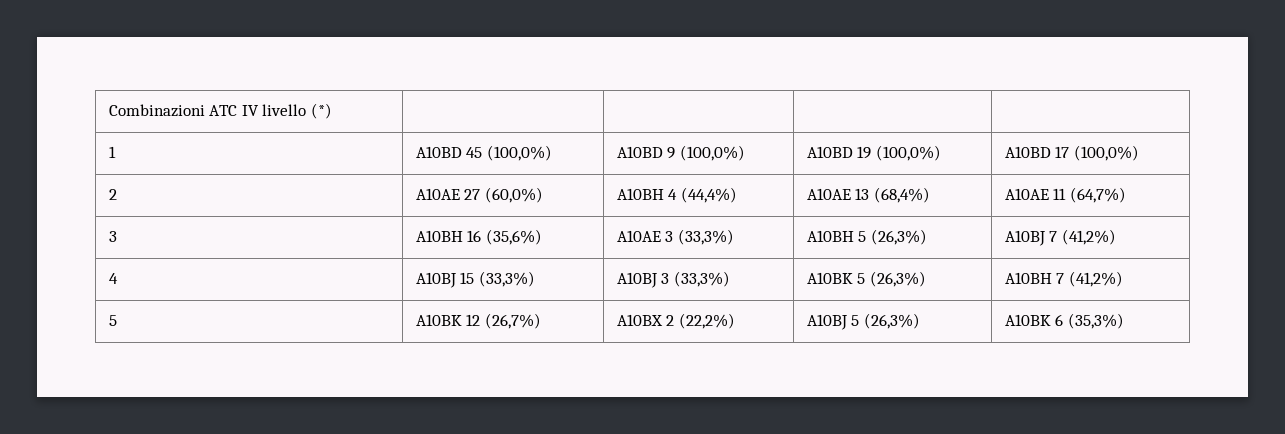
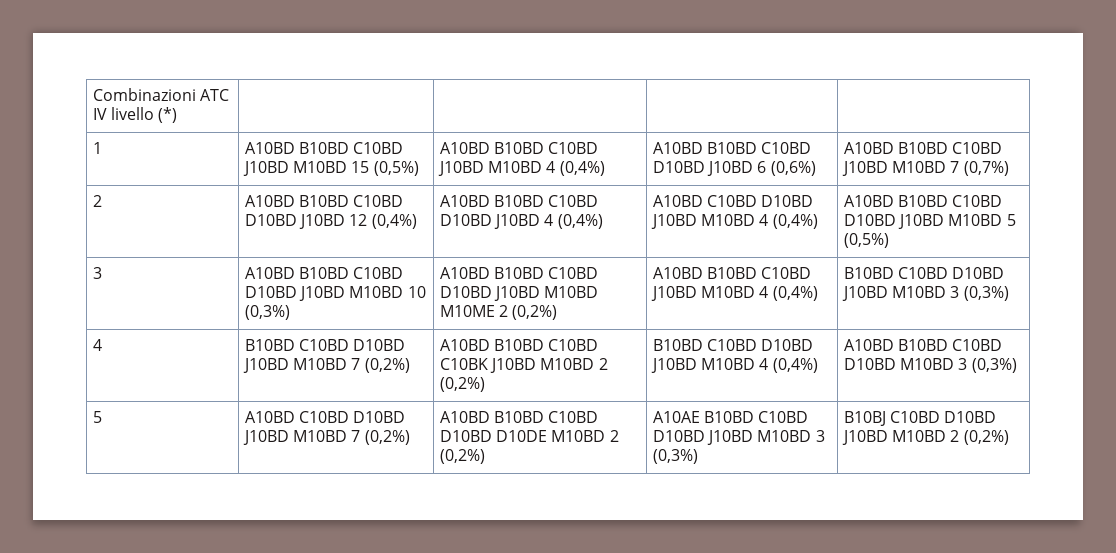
- 1 | A10BD 45 (100,0%) | A10BD 9 (100,0%) | A10BD 19 (100,0%) | A10BD 17 (100,0%)
- 2 | A10AE 27 (60,0%) | A10BH 4 (44,4%) | A10AE 13 (68,4%) | A10AE 11 (64,7%)
- 3 | A10BH 16 (35,6%) | A10AE 3 (33,3%) | A10BH 5 (26,3%) | A10BJ 7 (41,2%)
- 4 | A10BJ 15 (33,3%) | A10BJ 3 (33,3%) | A10BK 5 (26,3%) | A10BH 7 (41,2%)
- 5 | A10BK 12 (26,7%) | A10BX 2 (22,2%) | A10BJ 5 (26,3%) | A10BK 6 (35,3%)
+ 1 | A10BD B10BD C10BD J10BD M10BD 15 (0,5%) | A10BD B10BD C10BD J10BD M10BD 4 (0,4%) | A10BD B10BD C10BD D10BD J10BD 6 (0,6%) | A10BD B10BD C10BD J10BD M10BD 7 (0,7%)
+ 2 | A10BD B10BD C10BD D10BD J10BD 12 (0,4%) | A10BD B10BD C10BD D10BD J10BD 4 (0,4%) | A10BD C10BD D10BD J10BD M10BD 4 (0,4%) | A10BD B10BD C10BD D10BD J10BD M10BD 5 (0,5%)
+ 3 | A10BD B10BD C10BD D10BD J10BD M10BD 10 (0,3%) | A10BD B10BD C10BD D10BD J10BD M10BD M10ME 2 (0,2%) | A10BD B10BD C10BD J10BD M10BD 4 (0,4%) | B10BD C10BD D10BD J10BD M10BD 3 (0,3%)
+ 4 | B10BD C10BD D10BD J10BD M10BD 7 (0,2%) | A10BD B10BD C10BD C10BK J10BD M10BD 2 (0,2%) | B10BD C10BD D10BD J10BD M10BD 4 (0,4%) | A10BD B10BD C10BD D10BD M10BD 3 (0,3%)
+ 5 | A10BD C10BD D10BD J10BD M10BD 7 (0,2%) | A10BD B10BD C10BD D10BD D10DE M10BD 2 (0,2%) | A10AE B10BD C10BD D10BD J10BD M10BD 3 (0,3%) | B10BJ C10BD D10BD J10BD M10BD 2 (0,2%)

